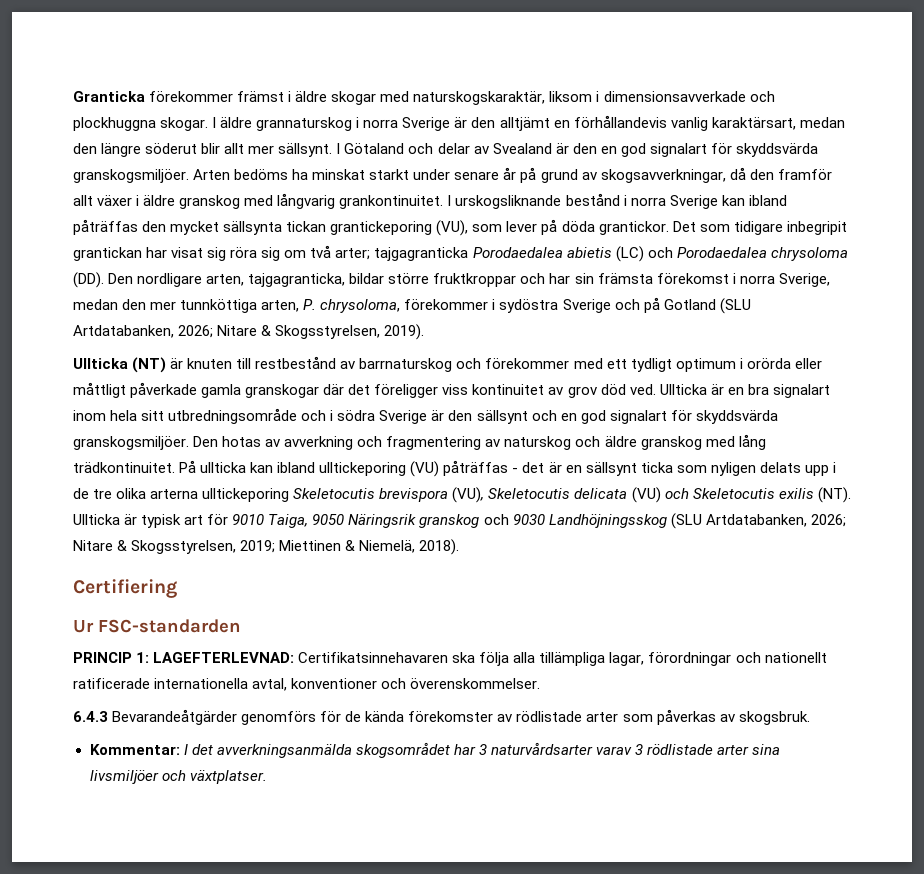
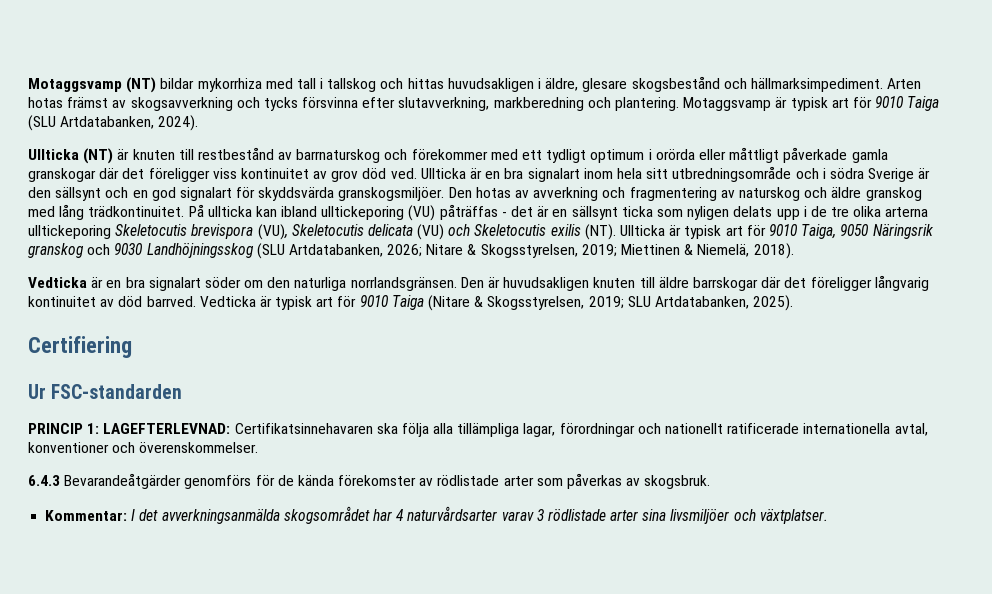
- Granticka förekommer främst i äldre skogar med naturskogskaraktär, liksom i dimensionsavverkade och plockhuggna skogar. I äldre grannaturskog i norra Sverige är den alltjämt en förhållandevis vanlig karaktärsart, medan den längre söderut blir allt mer sällsynt. I Götaland och delar av Svealand är den en god signalart för skyddsvärda granskogsmiljöer. Arten bedöms ha minskat starkt under senare år på grund av skogsavverkningar, då den framför allt växer i äldre granskog med långvarig grankontinuitet. I urskogsliknande bestånd i norra Sverige kan ibland påträffas den mycket sällsynta tickan grantickeporing (VU), som lever på döda grantickor. Det som tidigare inbegripit grantickan har visat sig röra sig om två arter; tajgagranticka Porodaedalea abietis (LC) och Porodaedalea chrysoloma (DD). Den nordligare arten, tajgagranticka, bildar större fruktkroppar och har sin främsta förekomst i norra Sverige, medan den mer tunnköttiga arten, P. chrysoloma, förekommer i sydöstra Sverige och på Gotland (SLU Artdatabanken, 2026; Nitare & Skogsstyrelsen, 2019).
+ Motaggsvamp (NT) bildar mykorrhiza med tall i tallskog och hittas huvudsakligen i äldre, glesare skogsbestånd och hällmarksimpediment. Arten hotas främst av skogsavverkning och tycks försvinna efter slutavverkning, markberedning och plantering. Motaggsvamp är typisk art för 9010 Taiga (SLU Artdatabanken, 2024).
+ Vedticka är en bra signalart söder om den naturliga norrlandsgränsen. Den är huvudsakligen knuten till äldre barrskogar där det föreligger långvarig kontinuitet av död barrved. Vedticka är typisk art för 9010 Taiga (Nitare & Skogsstyrelsen, 2019; SLU Artdatabanken, 2025).
- Kommentar: I det avverkningsanmälda skogsområdet har 3 naturvårdsarter varav 3 rödlistade arter sina livsmiljöer och växtplatser.
+ Kommentar: I det avverkningsanmälda skogsområdet har 4 naturvårdsarter varav 3 rödlistade arter sina livsmiljöer och växtplatser.

